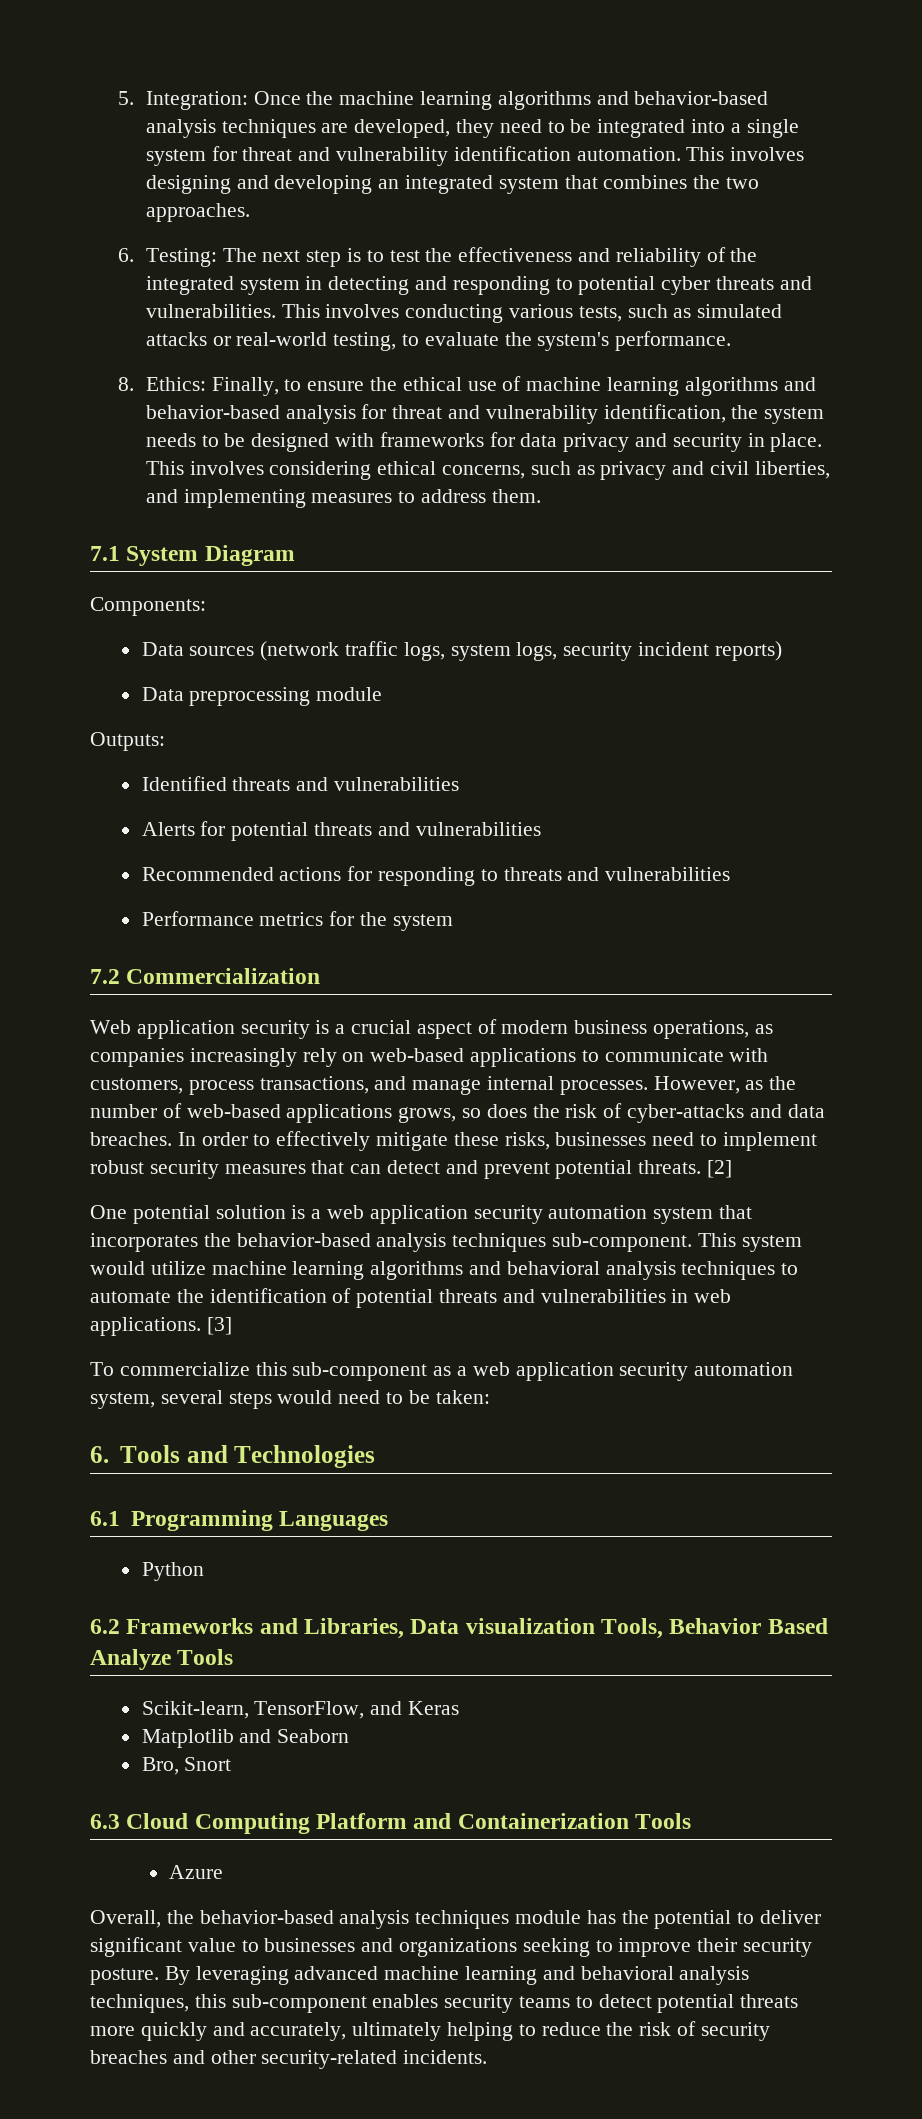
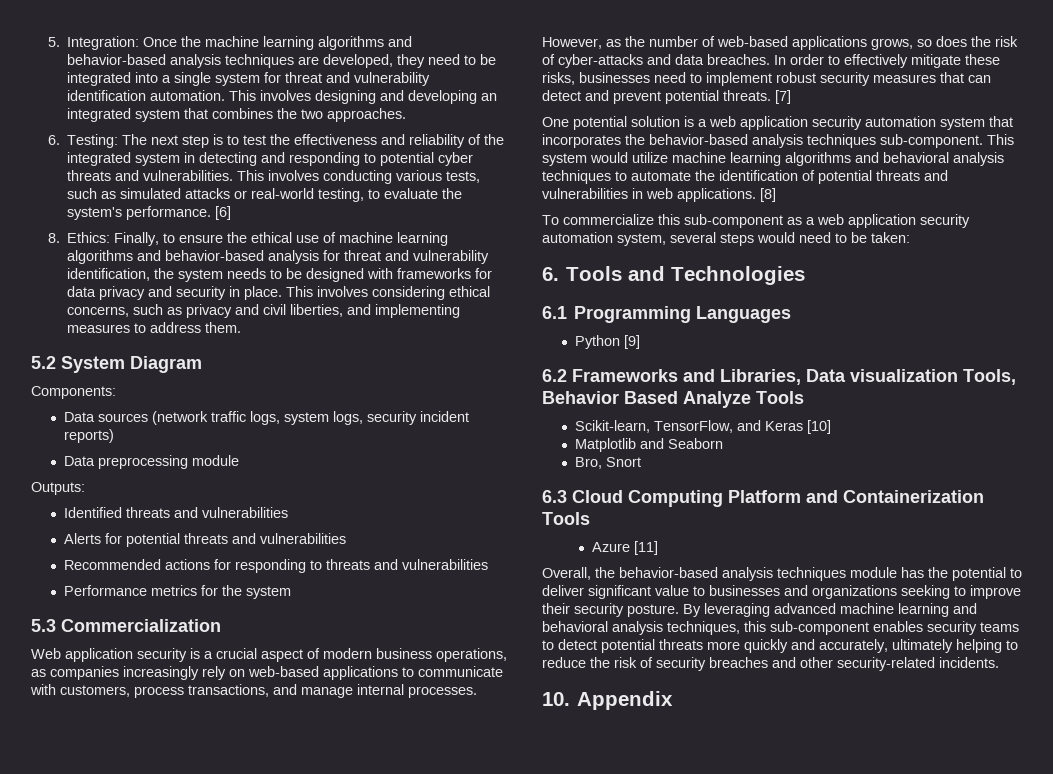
+ [6]
- 7.1 System Diagram
+ 5.2 System Diagram
- 7.2 Commercialization
+ 5.3 Commercialization
- [2]
+ [7]
- [3]
+ [8]
- Python
+ Python [9]
- Scikit-learn, TensorFlow, and Keras
+ Scikit-learn, TensorFlow, and Keras [10]
- Azure
+ Azure [11]
+ 10. Appendix

